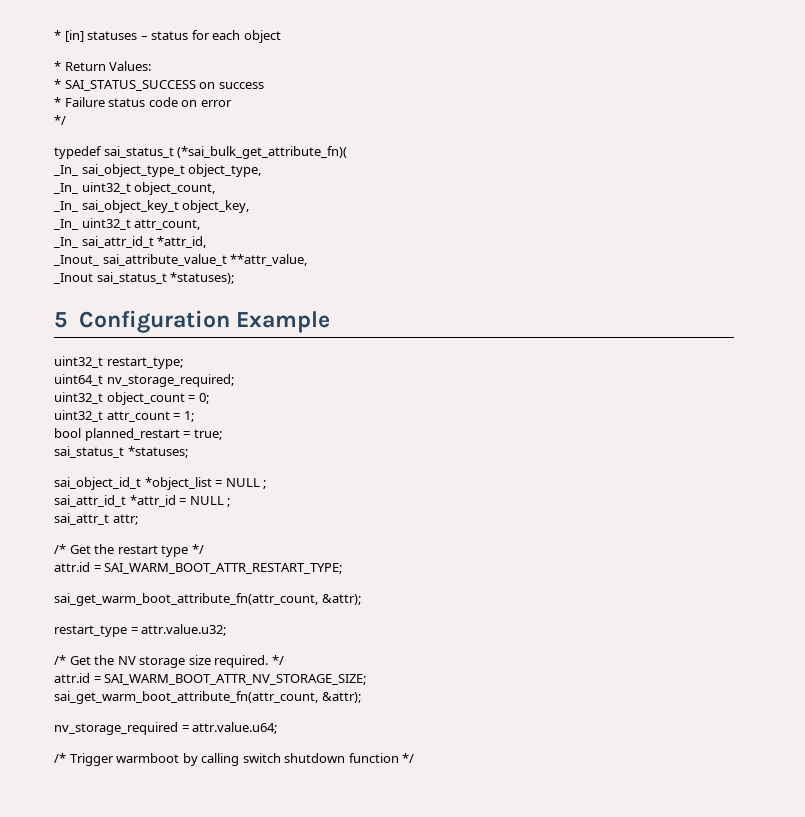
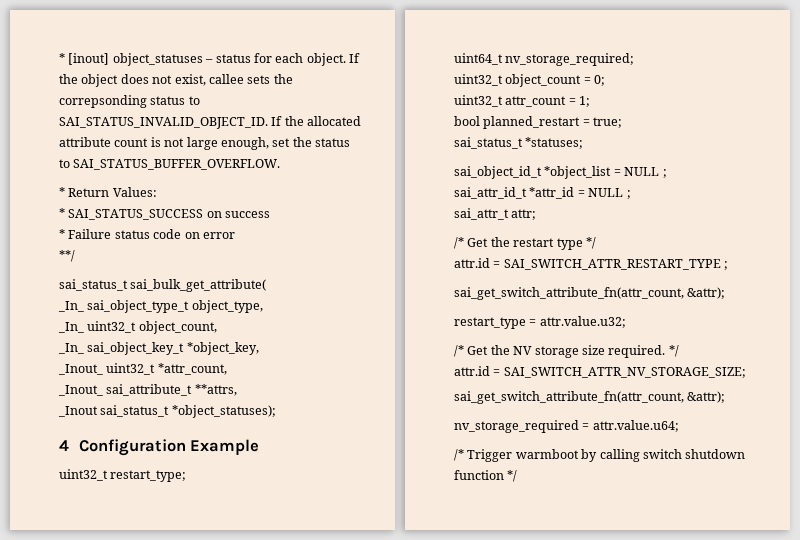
- * [in] statuses – status for each object
+ * [inout] object_statuses – status for each object. If the object does not exist, callee sets the correpsonding status to SAI_STATUS_INVALID_OBJECT_ID. If the allocated attribute count is not large enough, set the status to SAI_STATUS_BUFFER_OVERFLOW.
  * Failure status code on error
- */
- typedef sai_status_t (*sai_bulk_get_attribute_fn)(
+ **/
+ sai_status_t sai_bulk_get_attribute(
- _In_ sai_object_key_t object_key,
- _In_ uint32_t attr_count,
- _In_ sai_attr_id_t *attr_id,
- _Inout_ sai_attribute_value_t **attr_value,
+ _In_ sai_object_key_t *object_key,
+ _Inout_ uint32_t *attr_count,
+ _Inout_ sai_attribute_t **attrs,
- _Inout sai_status_t *statuses);
- 5 Configuration Example
+ _Inout sai_status_t *object_statuses);
+ 4 Configuration Example
- attr.id = SAI_WARM_BOOT_ATTR_RESTART_TYPE;
- sai_get_warm_boot_attribute_fn(attr_count, &attr);
+ attr.id = SAI_SWITCH_ATTR_RESTART_TYPE ;
+ sai_get_switch_attribute_fn(attr_count, &attr);
- attr.id = SAI_WARM_BOOT_ATTR_NV_STORAGE_SIZE;
- sai_get_warm_boot_attribute_fn(attr_count, &attr);
+ attr.id = SAI_SWITCH_ATTR_NV_STORAGE_SIZE;
+ sai_get_switch_attribute_fn(attr_count, &attr);

